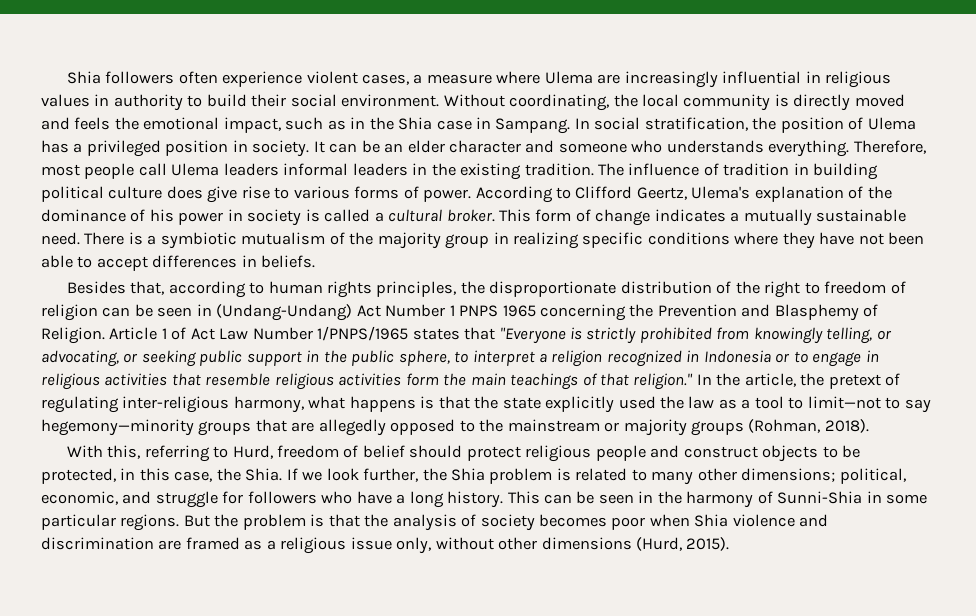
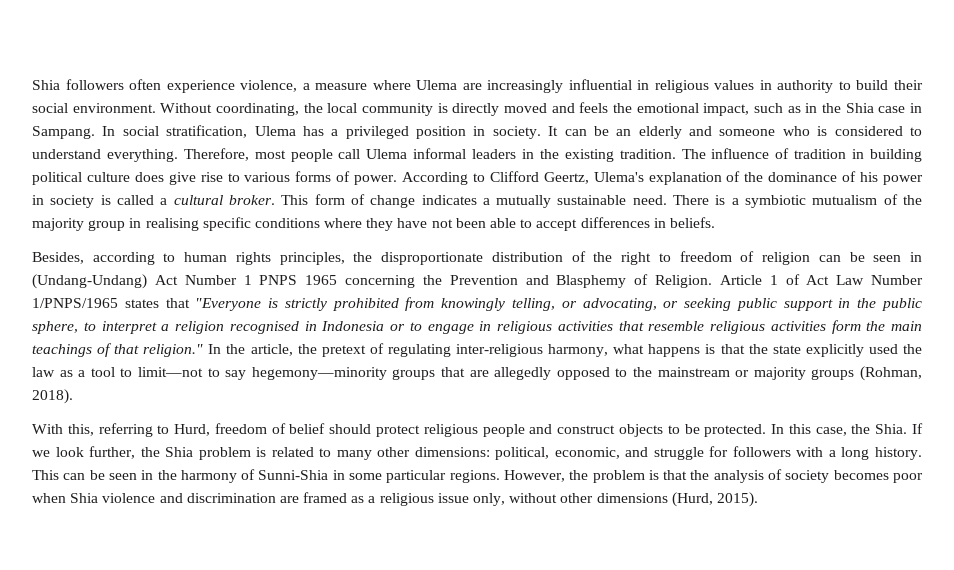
- Shia followers often experience violent cases, a measure where Ulema are increasingly influential in religious values in authority to build their social environment.
+ Shia followers often experience violence, a measure where Ulema are increasingly influential in religious values in authority to build their social environment.
- In social stratification, the position of Ulema has a privileged position in society.
+ In social stratification, Ulema has a privileged position in society.
- It can be an elder character and someone who understands everything.
+ It can be an elderly and someone who is considered to understand everything.
- Therefore, most people call Ulema leaders informal leaders in the existing tradition.
+ Therefore, most people call Ulema informal leaders in the existing tradition.
- There is a symbiotic mutualism of the majority group in realizing specific conditions where they have not been able to accept differences in beliefs.
+ There is a symbiotic mutualism of the majority group in realising specific conditions where they have not been able to accept differences in beliefs.
- Besides that, according to human rights principles, the disproportionate distribution of the right to freedom of religion can be seen in (Undang-Undang) Act Number 1 PNPS 1965 concerning the Prevention and Blasphemy of Religion.
+ Besides, according to human rights principles, the disproportionate distribution of the right to freedom of religion can be seen in (Undang-Undang) Act Number 1 PNPS 1965 concerning the Prevention and Blasphemy of Religion.
- Article 1 of Act Law Number 1/PNPS/1965 states that "Everyone is strictly prohibited from knowingly telling, or advocating, or seeking public support in the public sphere, to interpret a religion recognized in Indonesia or to engage in religious activities that resemble religious activities form the main teachings of that religion."
+ Article 1 of Act Law Number 1/PNPS/1965 states that "Everyone is strictly prohibited from knowingly telling, or advocating, or seeking public support in the public sphere, to interpret a religion recognised in Indonesia or to engage in religious activities that resemble religious activities form the main teachings of that religion."
- With this, referring to Hurd, freedom of belief should protect religious people and construct objects to be protected, in this case, the Shia.
+ With this, referring to Hurd, freedom of belief should protect religious people and construct objects to be protected. In this case, the Shia.
- If we look further, the Shia problem is related to many other dimensions; political, economic, and struggle for followers who have a long history.
+ If we look further, the Shia problem is related to many other dimensions: political, economic, and struggle for followers with a long history.
- But the problem is that the analysis of society becomes poor when Shia violence and discrimination are framed as a religious issue only, without other dimensions (Hurd, 2015).
+ However, the problem is that the analysis of society becomes poor when Shia violence and discrimination are framed as a religious issue only, without other dimensions (Hurd, 2015).

